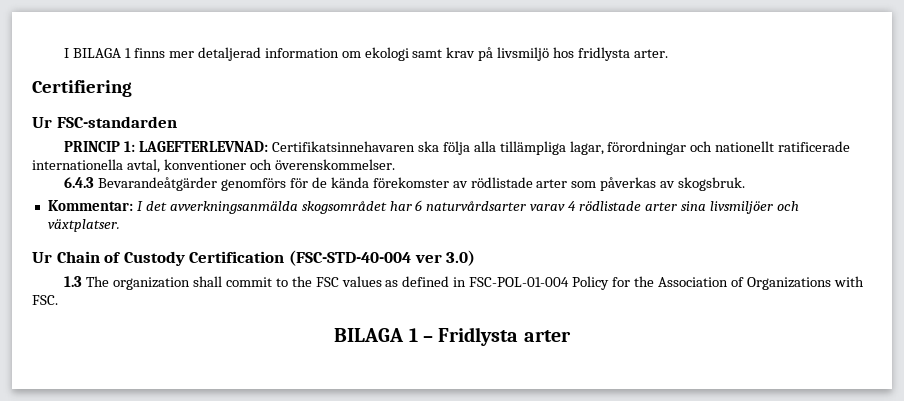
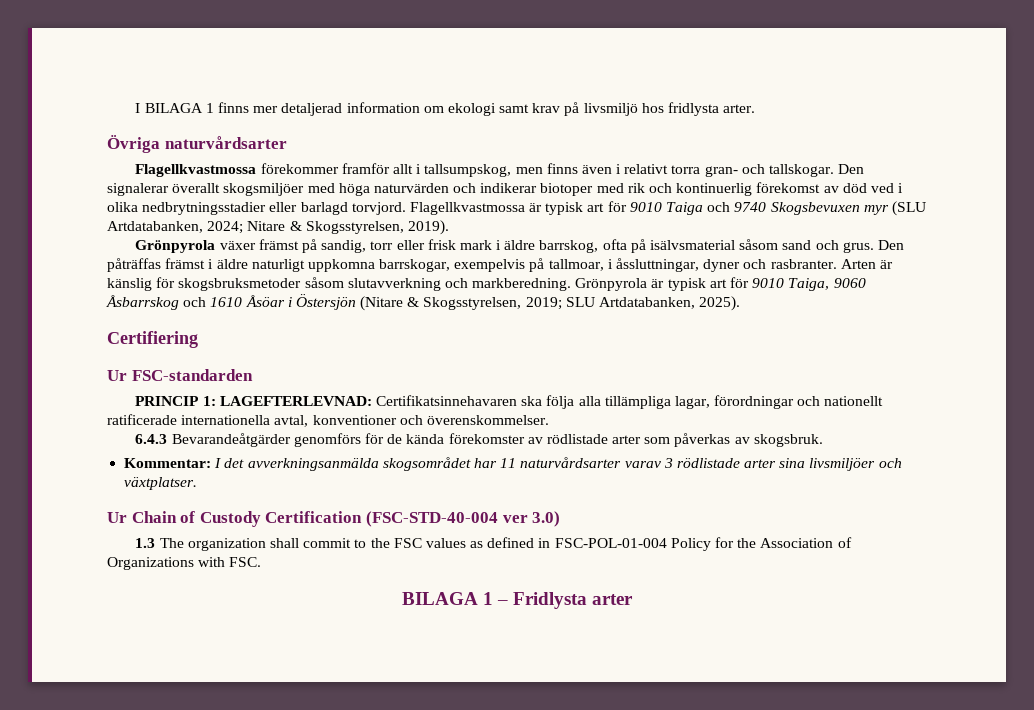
+ Övriga naturvårdsarter
+ Flagellkvastmossa förekommer framför allt i tallsumpskog, men finns även i relativt torra gran- och tallskogar. Den signalerar överallt skogsmiljöer med höga naturvärden och indikerar biotoper med rik och kontinuerlig förekomst av död ved i olika nedbrytningsstadier eller barlagd torvjord. Flagellkvastmossa är typisk art för 9010 Taiga och 9740 Skogsbevuxen myr (SLU Artdatabanken, 2024; Nitare & Skogsstyrelsen, 2019).
+ Grönpyrola växer främst på sandig, torr eller frisk mark i äldre barrskog, ofta på isälvsmaterial såsom sand och grus. Den påträffas främst i äldre naturligt uppkomna barrskogar, exempelvis på tallmoar, i åssluttningar, dyner och rasbranter. Arten är känslig för skogsbruksmetoder såsom slutavverkning och markberedning. Grönpyrola är typisk art för 9010 Taiga, 9060 Åsbarrskog och 1610 Åsöar i Östersjön (Nitare & Skogsstyrelsen, 2019; SLU Artdatabanken, 2025).
- Kommentar: I det avverkningsanmälda skogsområdet har 6 naturvårdsarter varav 4 rödlistade arter sina livsmiljöer och växtplatser.
+ Kommentar: I det avverkningsanmälda skogsområdet har 11 naturvårdsarter varav 3 rödlistade arter sina livsmiljöer och växtplatser.

